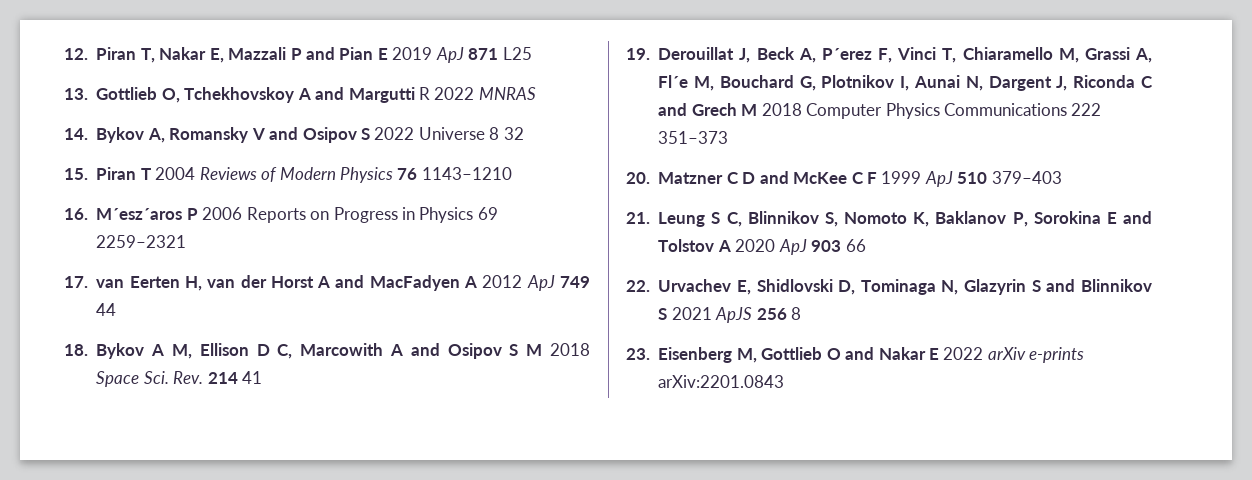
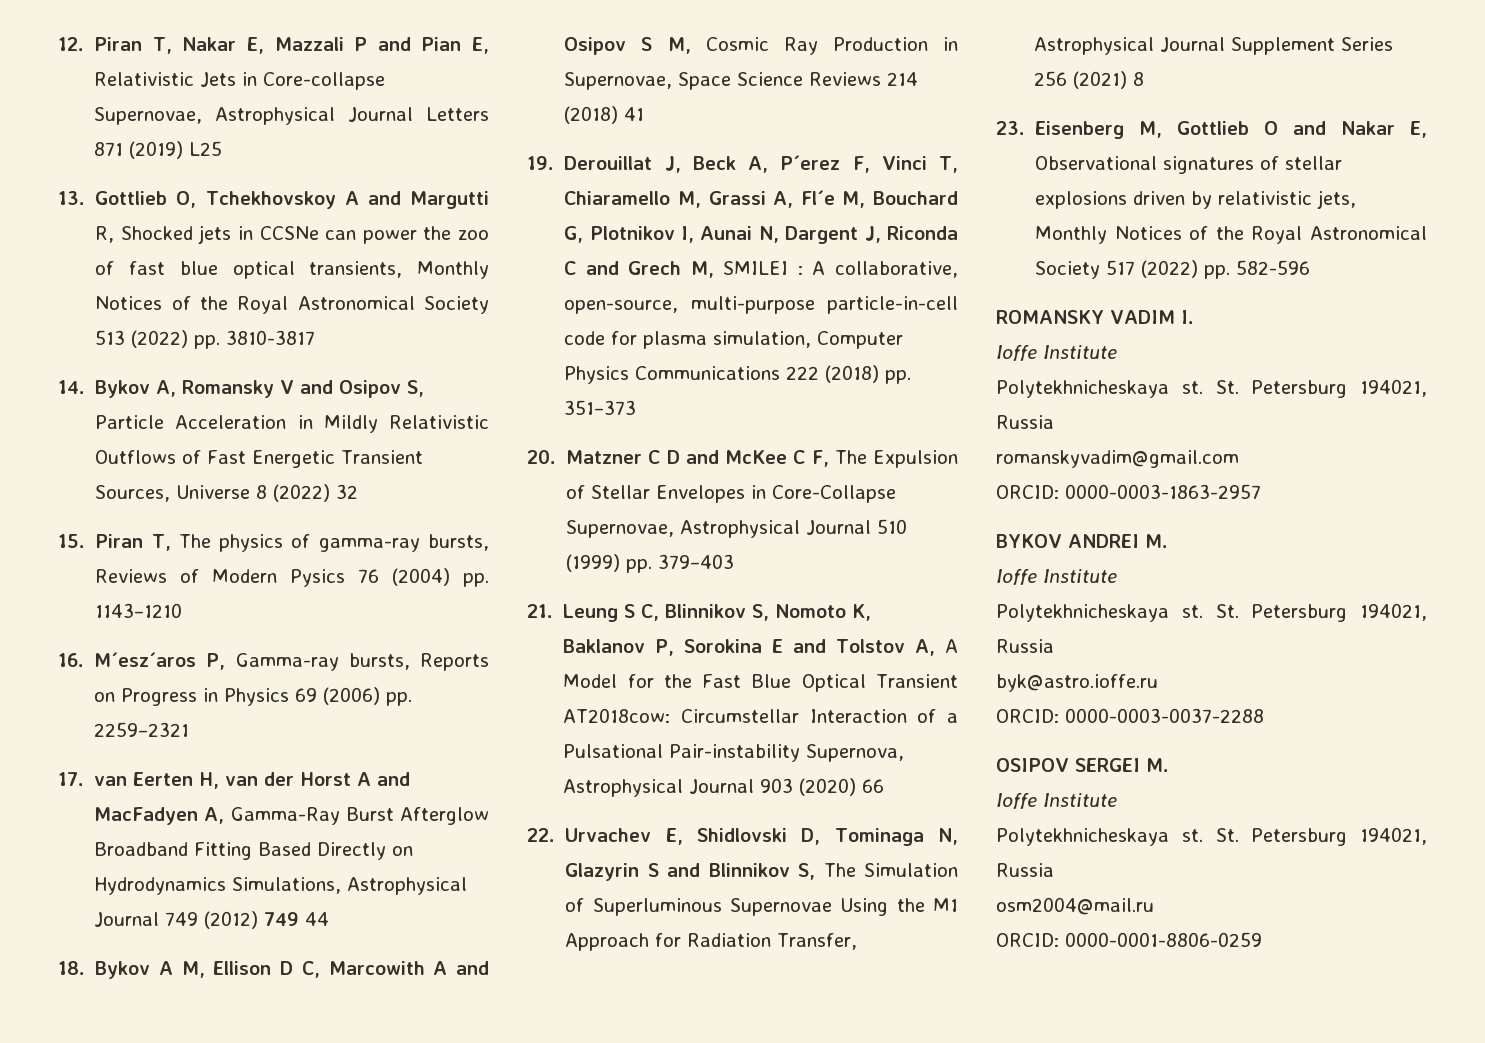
- 12. Piran T, Nakar E, Mazzali P and Pian E 2019 ApJ 871 L25
+ 12. Piran T, Nakar E, Mazzali P and Pian E, Relativistic Jets in Core-collapse Supernovae, Astrophysical Journal Letters 871 (2019) L25
- 13. Gottlieb O, Tchekhovskoy A and Margutti R 2022 MNRAS
+ 13. Gottlieb O, Tchekhovskoy A and Margutti R, Shocked jets in CCSNe can power the zoo of fast blue optical transients, Monthly Notices of the Royal Astronomical Society 513 (2022) pp. 3810-3817
- 14. Bykov A, Romansky V and Osipov S 2022 Universe 8 32
+ 14. Bykov A, Romansky V and Osipov S, Particle Acceleration in Mildly Relativistic Outflows of Fast Energetic Transient Sources, Universe 8 (2022) 32
- 15. Piran T 2004 Reviews of Modern Physics 76 1143–1210
+ 15. Piran T, The physics of gamma-ray bursts, Reviews of Modern Pysics 76 (2004) pp. 1143–1210
- 16. M´esz´aros P 2006 Reports on Progress in Physics 69 2259–2321
+ 16. M´esz´aros P, Gamma-ray bursts, Reports on Progress in Physics 69 (2006) pp. 2259–2321
- 17. van Eerten H, van der Horst A and MacFadyen A 2012 ApJ 749 44
+ 17. van Eerten H, van der Horst A and MacFadyen A, Gamma-Ray Burst Afterglow Broadband Fitting Based Directly on Hydrodynamics Simulations, Astrophysical Journal 749 (2012) 749 44
- 18. Bykov A M, Ellison D C, Marcowith A and Osipov S M 2018 Space Sci. Rev. 214 41
+ 18. Bykov A M, Ellison D C, Marcowith A and Osipov S M, Cosmic Ray Production in Supernovae, Space Science Reviews 214 (2018) 41
- 19. Derouillat J, Beck A, P´erez F, Vinci T, Chiaramello M, Grassi A, Fl´e M, Bouchard G, Plotnikov I, Aunai N, Dargent J, Riconda C and Grech M 2018 Computer Physics Communications 222 351–373
+ 19. Derouillat J, Beck A, P´erez F, Vinci T, Chiaramello M, Grassi A, Fl´e M, Bouchard G, Plotnikov I, Aunai N, Dargent J, Riconda C and Grech M, SMILEI : A collaborative, open-source, multi-purpose particle-in-cell code for plasma simulation, Computer Physics Communications 222 (2018) pp. 351–373
- 20. Matzner C D and McKee C F 1999 ApJ 510 379–403
+ 20. Matzner C D and McKee C F, The Expulsion of Stellar Envelopes in Core-Collapse Supernovae, Astrophysical Journal 510 (1999) pp. 379–403
- 21. Leung S C, Blinnikov S, Nomoto K, Baklanov P, Sorokina E and Tolstov A 2020 ApJ 903 66
+ 21. Leung S C, Blinnikov S, Nomoto K, Baklanov P, Sorokina E and Tolstov A, A Model for the Fast Blue Optical Transient AT2018cow: Circumstellar Interaction of a Pulsational Pair-instability Supernova, Astrophysical Journal 903 (2020) 66
- 22. Urvachev E, Shidlovski D, Tominaga N, Glazyrin S and Blinnikov S 2021 ApJS 256 8
+ 22. Urvachev E, Shidlovski D, Tominaga N, Glazyrin S and Blinnikov S, The Simulation of Superluminous Supernovae Using the M1 Approach for Radiation Transfer, Astrophysical Journal Supplement Series 256 (2021) 8
- 23. Eisenberg M, Gottlieb O and Nakar E 2022 arXiv e-prints arXiv:2201.0843
+ 23. Eisenberg M, Gottlieb O and Nakar E, Observational signatures of stellar explosions driven by relativistic jets, Monthly Notices of the Royal Astronomical Society 517 (2022) pp. 582-596
+ ROMANSKY VADIM I.
+ Ioffe Institute
+ Polytekhnicheskaya st. St. Petersburg 194021, Russia
+ romanskyvadim@gmail.com
+ ORCID: 0000-0003-1863-2957
+ BYKOV ANDREI M.
+ Ioffe Institute
+ Polytekhnicheskaya st. St. Petersburg 194021, Russia
+ byk@astro.ioffe.ru
+ ORCID: 0000-0003-0037-2288
+ OSIPOV SERGEI M.
+ Ioffe Institute
+ Polytekhnicheskaya st. St. Petersburg 194021, Russia
+ osm2004@mail.ru
+ ORCID: 0000-0001-8806-0259

